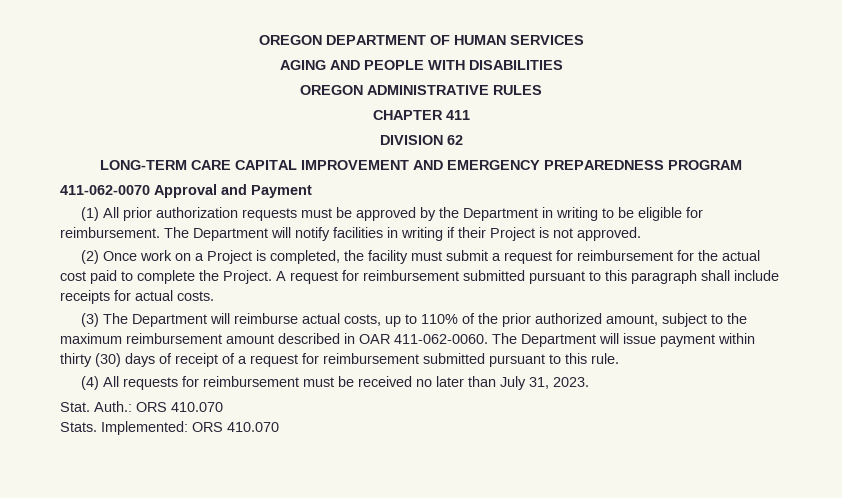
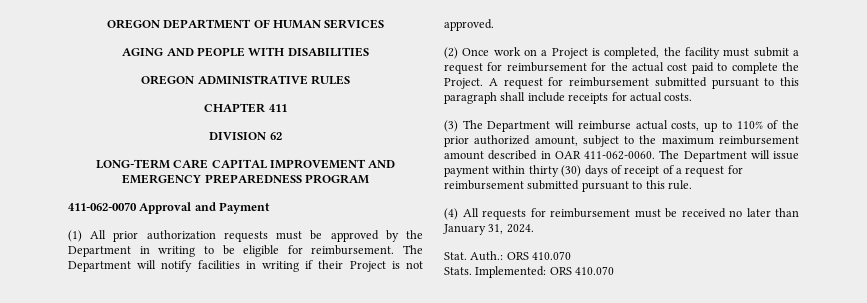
- (4) All requests for reimbursement must be received no later than July 31, 2023.
+ (4) All requests for reimbursement must be received no later than January 31, 2024.

